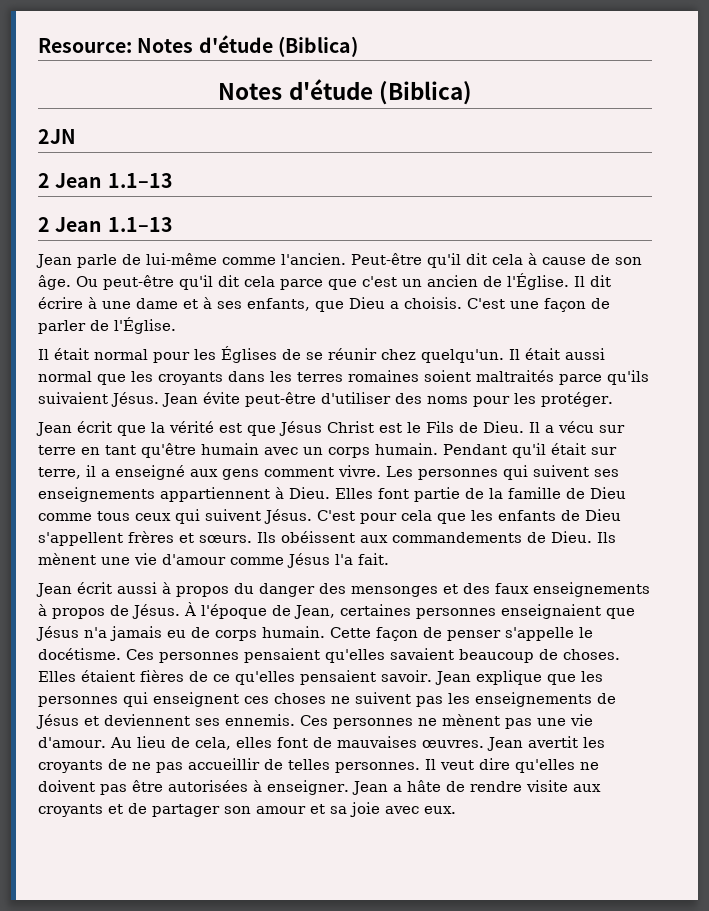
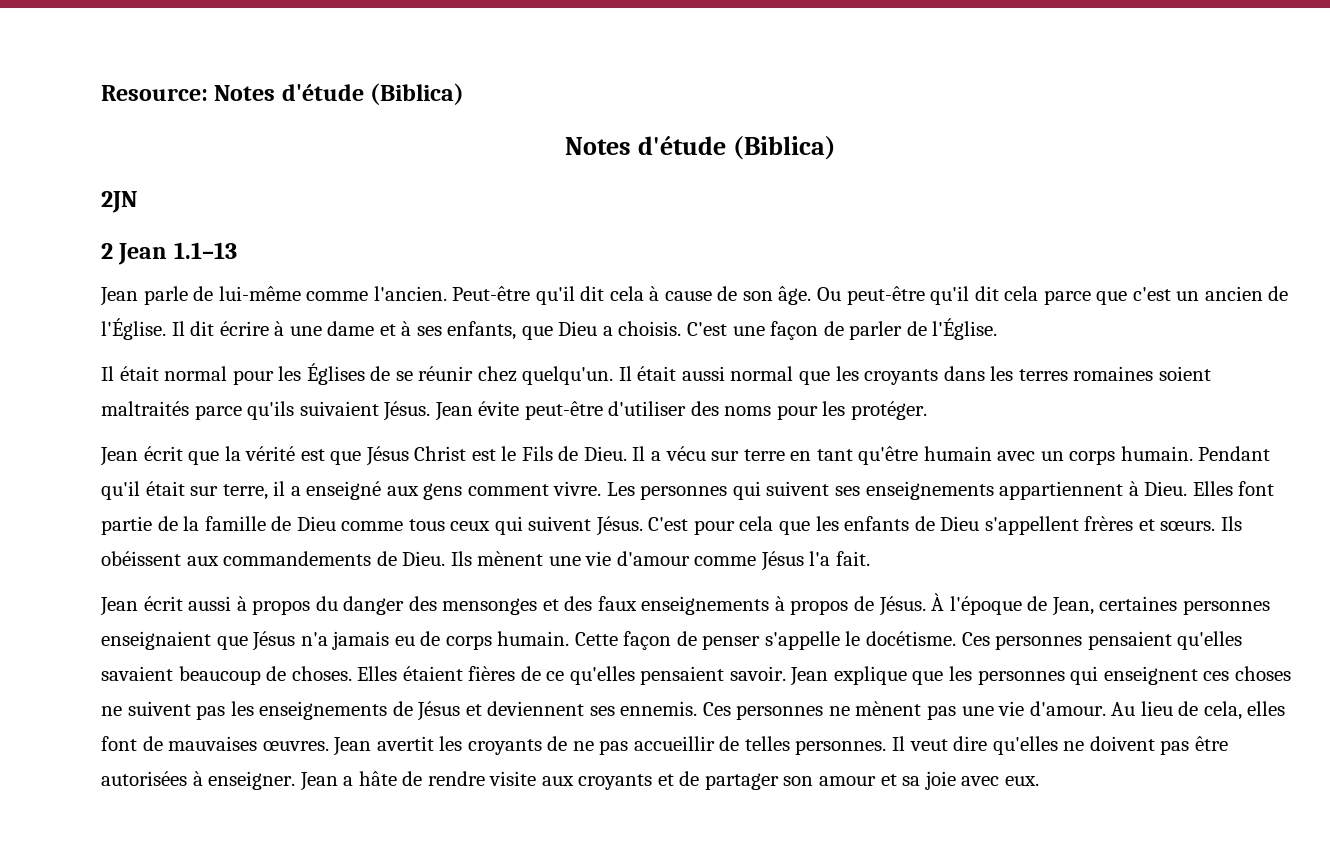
  2JN
- 2 Jean 1.1–13

